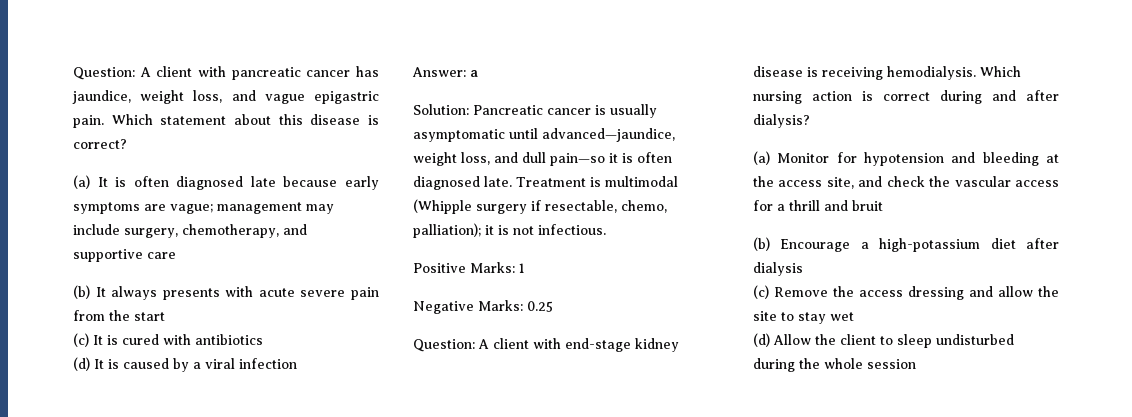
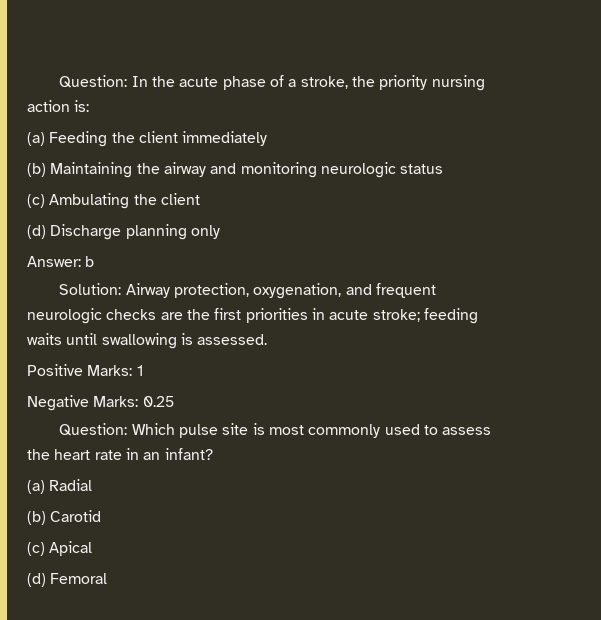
- Question: A client with pancreatic cancer has jaundice, weight loss, and vague epigastric pain. Which statement about this disease is correct?
- (a) It is often diagnosed late because early symptoms are vague; management may include surgery, chemotherapy, and supportive care
- (b) It always presents with acute severe pain from the start
- (c) It is cured with antibiotics
- (d) It is caused by a viral infection
+ Question: In the acute phase of a stroke, the priority nursing action is:
+ (a) Feeding the client immediately
+ (b) Maintaining the airway and monitoring neurologic status
+ (c) Ambulating the client
+ (d) Discharge planning only
- Answer: a
+ Answer: b
- Solution: Pancreatic cancer is usually asymptomatic until advanced—jaundice, weight loss, and dull pain—so it is often diagnosed late. Treatment is multimodal (Whipple surgery if resectable, chemo, palliation); it is not infectious.
+ Solution: Airway protection, oxygenation, and frequent neurologic checks are the first priorities in acute stroke; feeding waits until swallowing is assessed.
- Question: A client with end-stage kidney disease is receiving hemodialysis. Which nursing action is correct during and after dialysis?
- (a) Monitor for hypotension and bleeding at the access site, and check the vascular access for a thrill and bruit
- (b) Encourage a high-potassium diet after dialysis
- (c) Remove the access dressing and allow the site to stay wet
- (d) Allow the client to sleep undisturbed during the whole session
+ Question: Which pulse site is most commonly used to assess the heart rate in an infant?
+ (a) Radial
+ (b) Carotid
+ (c) Apical
+ (d) Femoral

